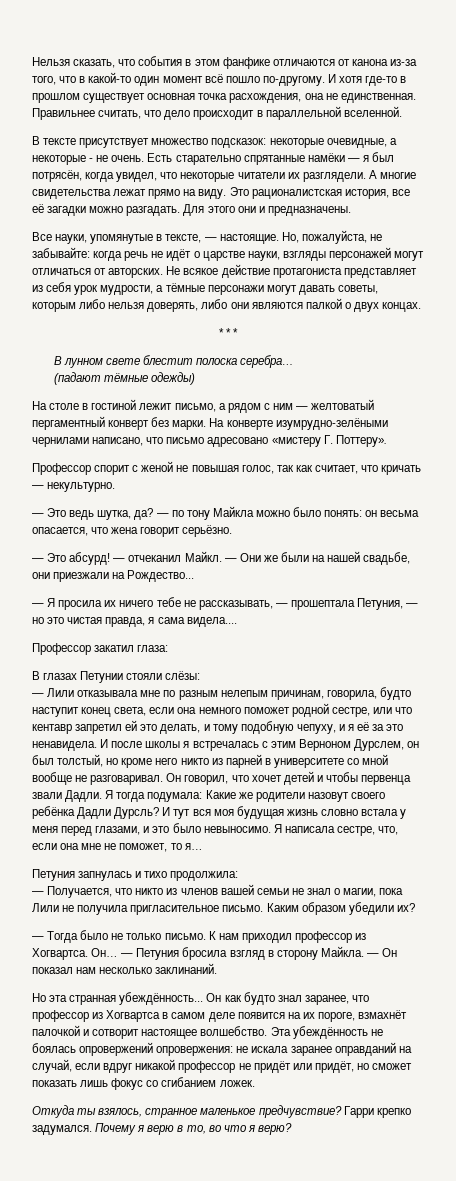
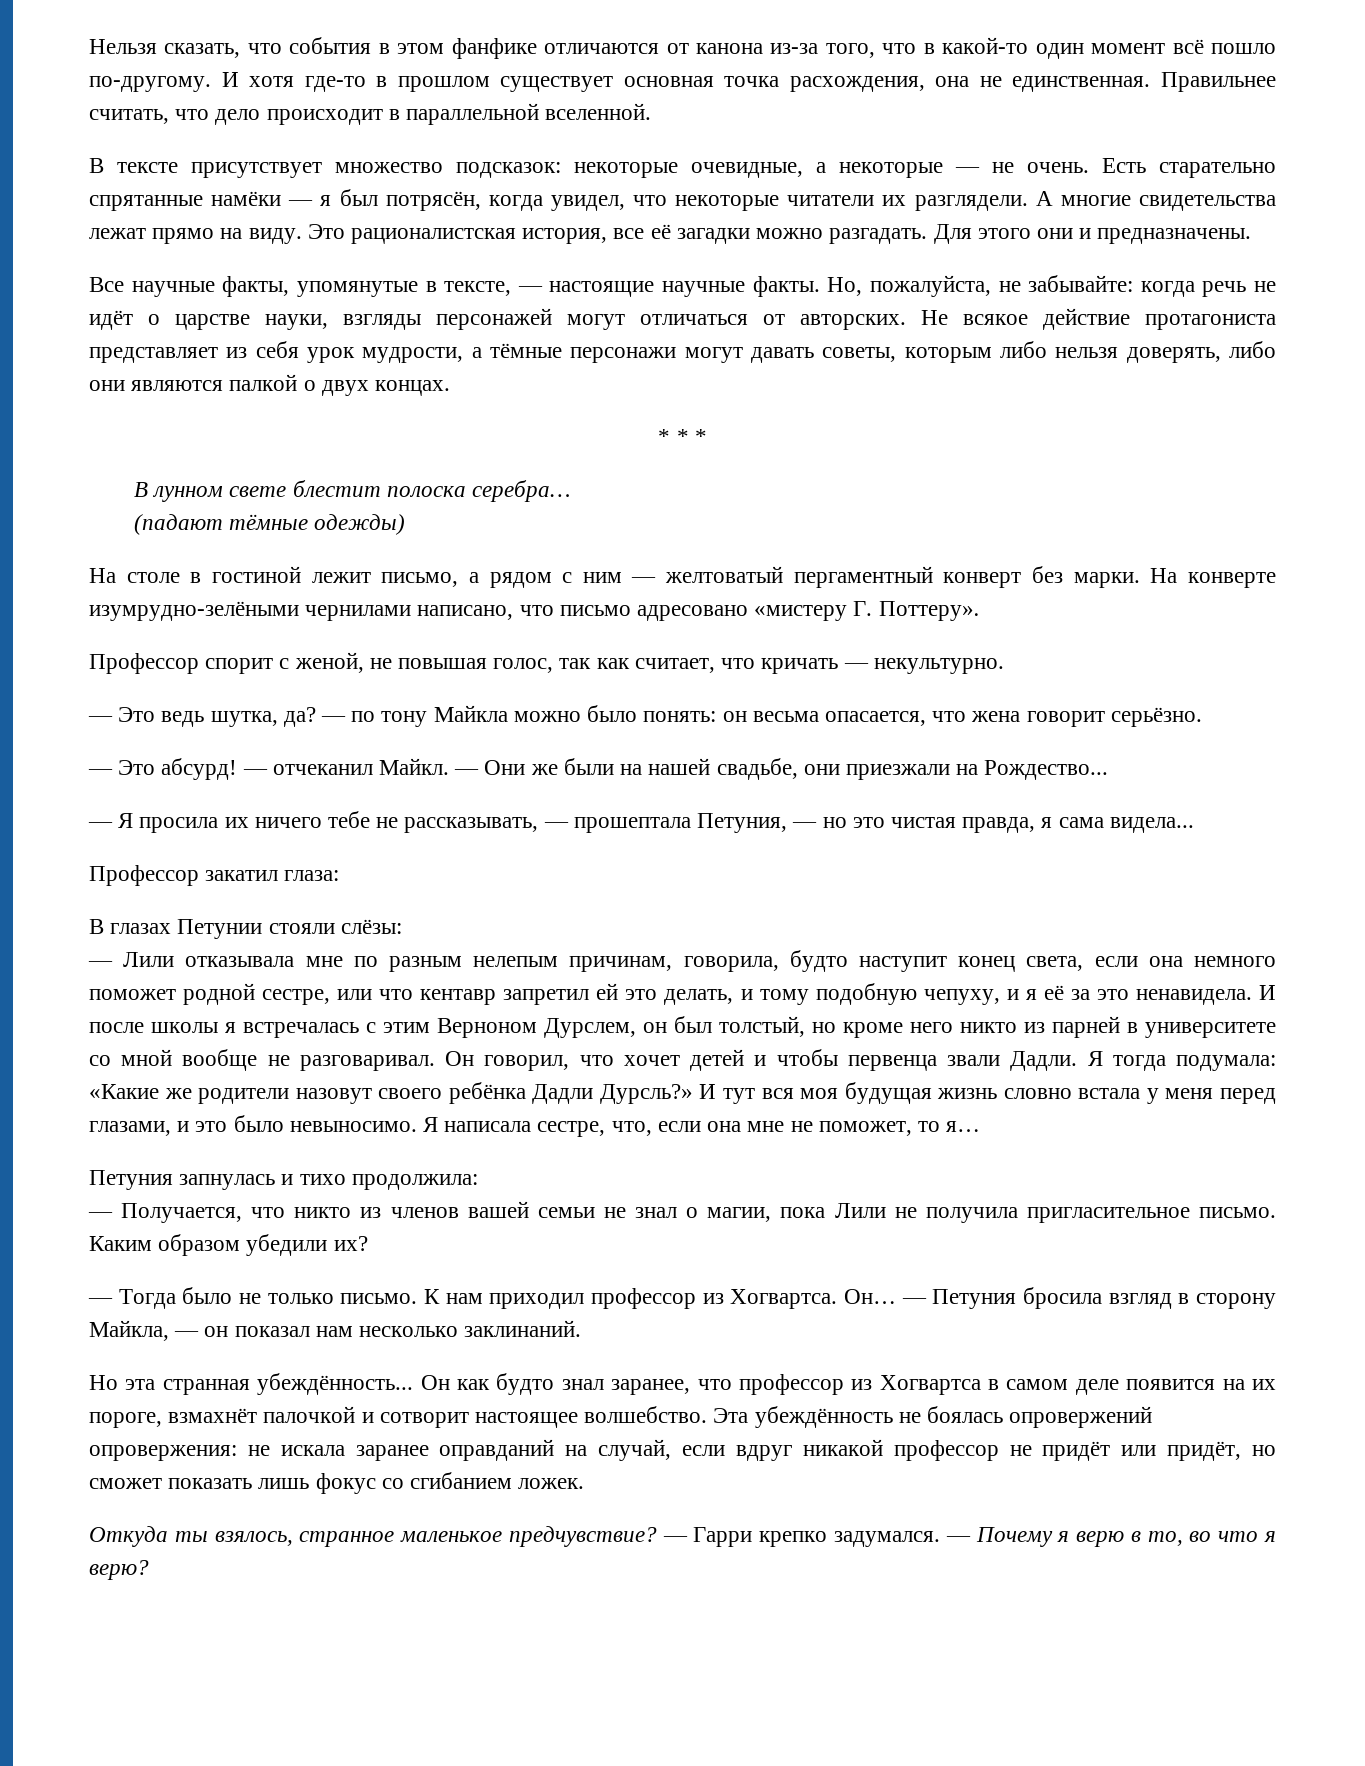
- В тексте присутствует множество подсказок: некоторые очевидные, а некоторые - не очень.
+ В тексте присутствует множество подсказок: некоторые очевидные, а некоторые — не очень.
- Все науки, упомянутые в тексте, — настоящие.
+ Все научные факты, упомянутые в тексте, — настоящие научные факты.
- Профессор спорит с женой не повышая голос, так как считает, что кричать — некультурно.
+ Профессор спорит с женой, не повышая голос, так как считает, что кричать — некультурно.
- — Я просила их ничего тебе не рассказывать, — прошептала Петуния, — но это чистая правда, я сама видела....
+ — Я просила их ничего тебе не рассказывать, — прошептала Петуния, — но это чистая правда, я сама видела...
- Я тогда подумала: Какие же родители назовут своего ребёнка Дадли Дурсль?
+ Я тогда подумала: «Какие же родители назовут своего ребёнка Дадли Дурсль?»
- — Петуния бросила взгляд в сторону Майкла. — Он показал нам несколько заклинаний.
+ — Петуния бросила взгляд в сторону Майкла, — он показал нам несколько заклинаний.
- Гарри крепко задумался.
+ — Гарри крепко задумался.
- Почему я верю в то, во что я верю?
+ — Почему я верю в то, во что я верю?

